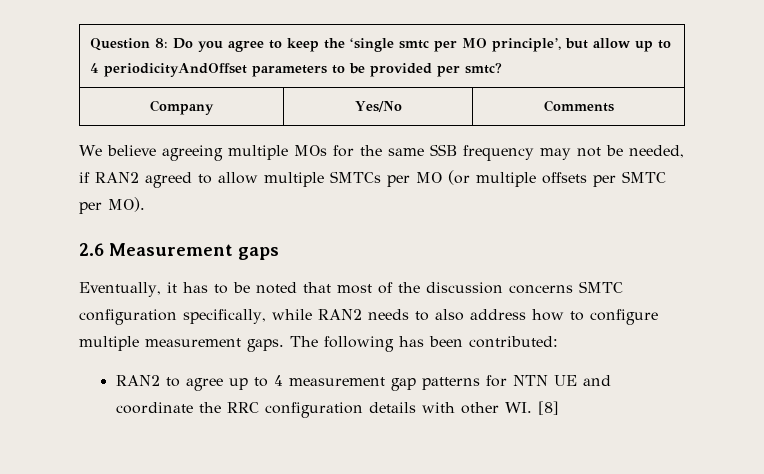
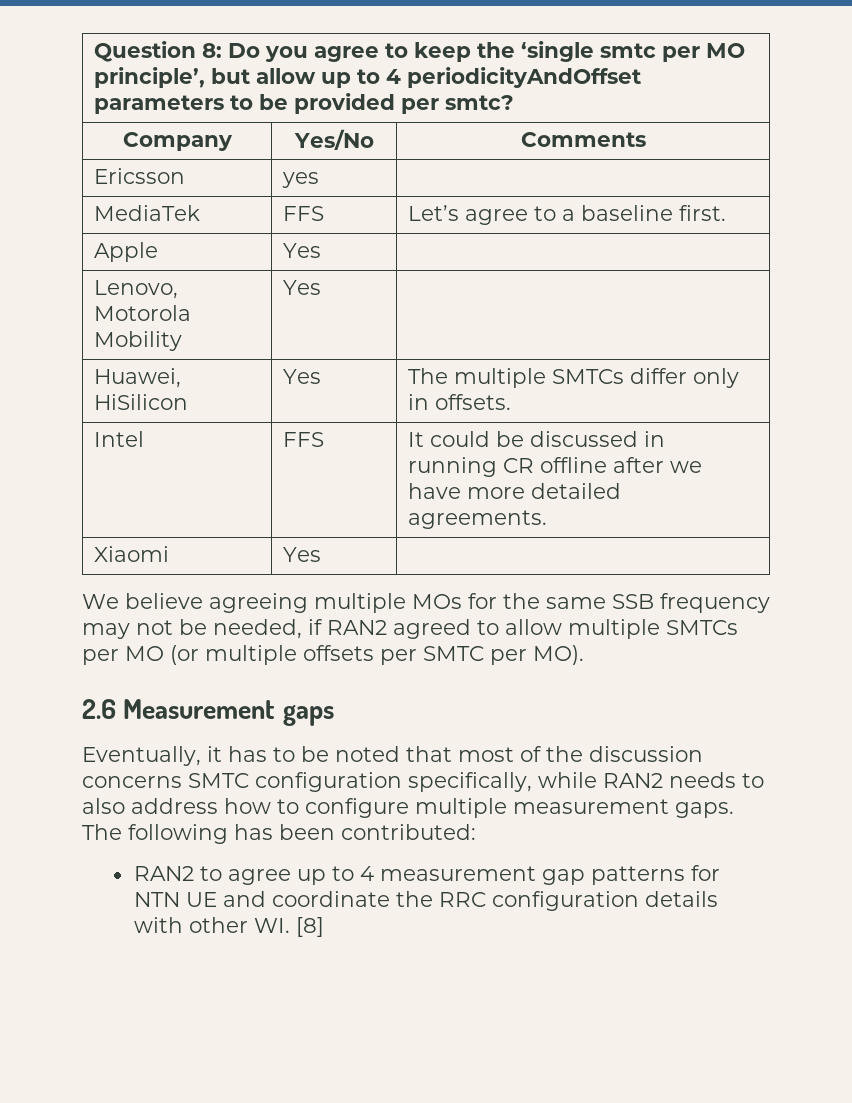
+ Ericsson | yes |
+ MediaTek | FFS | Let’s agree to a baseline first.
+ Apple | Yes |
+ Lenovo, Motorola Mobility | Yes |
+ Huawei, HiSilicon | Yes | The multiple SMTCs differ only in offsets.
+ Intel | FFS | It could be discussed in running CR offline after we have more detailed agreements.
+ Xiaomi | Yes |

